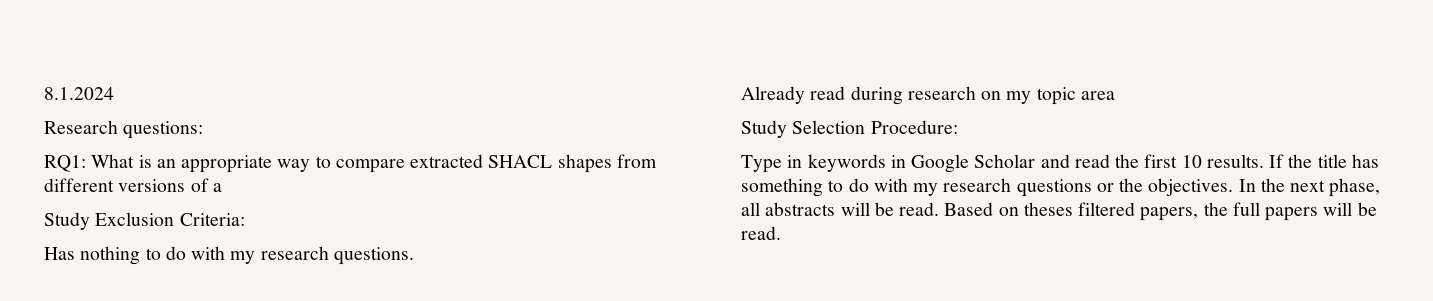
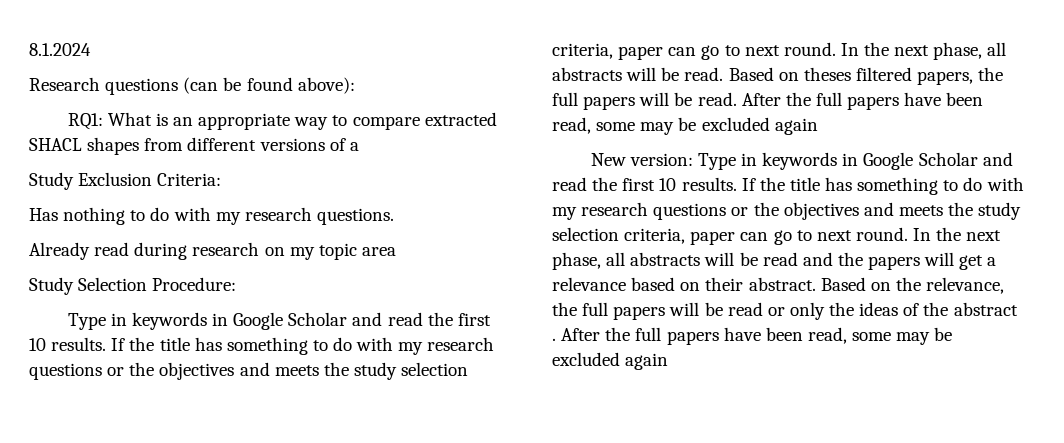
- Research questions:
+ Research questions (can be found above):
  Study Selection Procedure:
- Type in keywords in Google Scholar and read the first 10 results. If the title has something to do with my research questions or the objectives.
+ Type in keywords in Google Scholar and read the first 10 results. If the title has something to do with my research questions or the objectives and meets the study selection criteria, paper can go to next round.
- Based on theses filtered papers, the full papers will be read.
+ Based on theses filtered papers, the full papers will be read. After the full papers have been read, some may be excluded again
+ New version: Type in keywords in Google Scholar and read the first 10 results. If the title has something to do with my research questions or the objectives and meets the study selection criteria, paper can go to next round. In the next phase, all abstracts will be read and the papers will get a relevance based on their abstract. Based on the relevance, the full papers will be read or only the ideas of the abstract . After the full papers have been read, some may be excluded again

